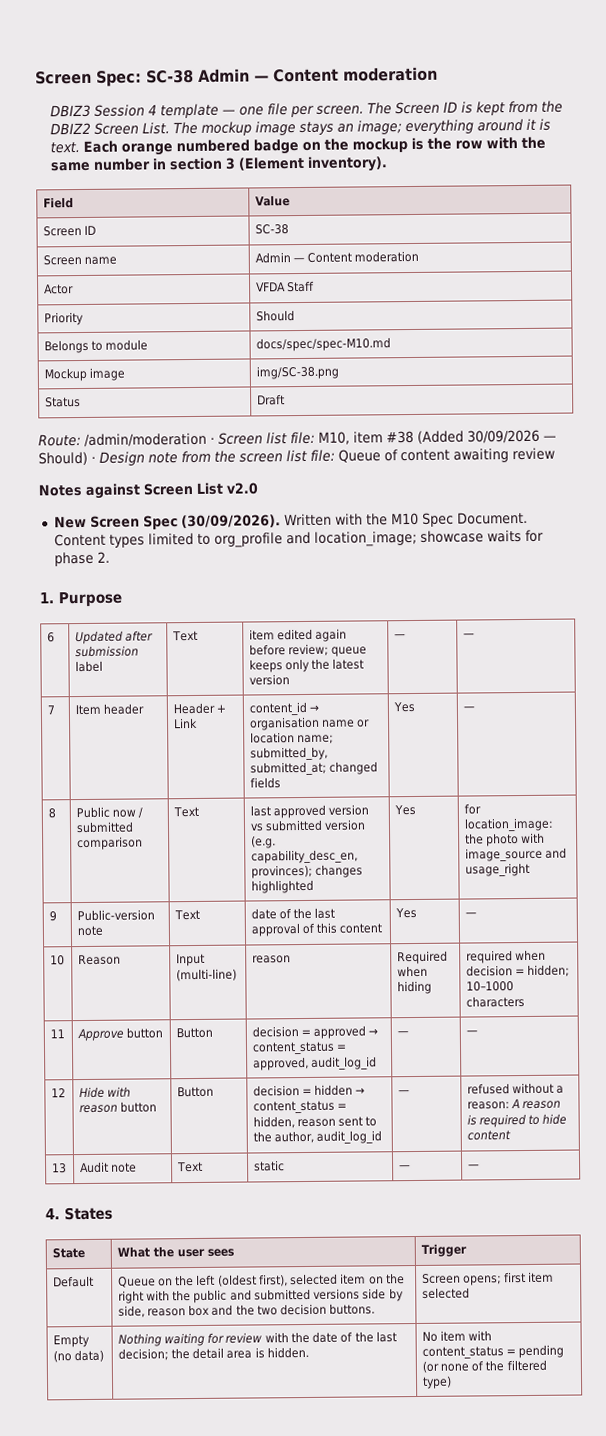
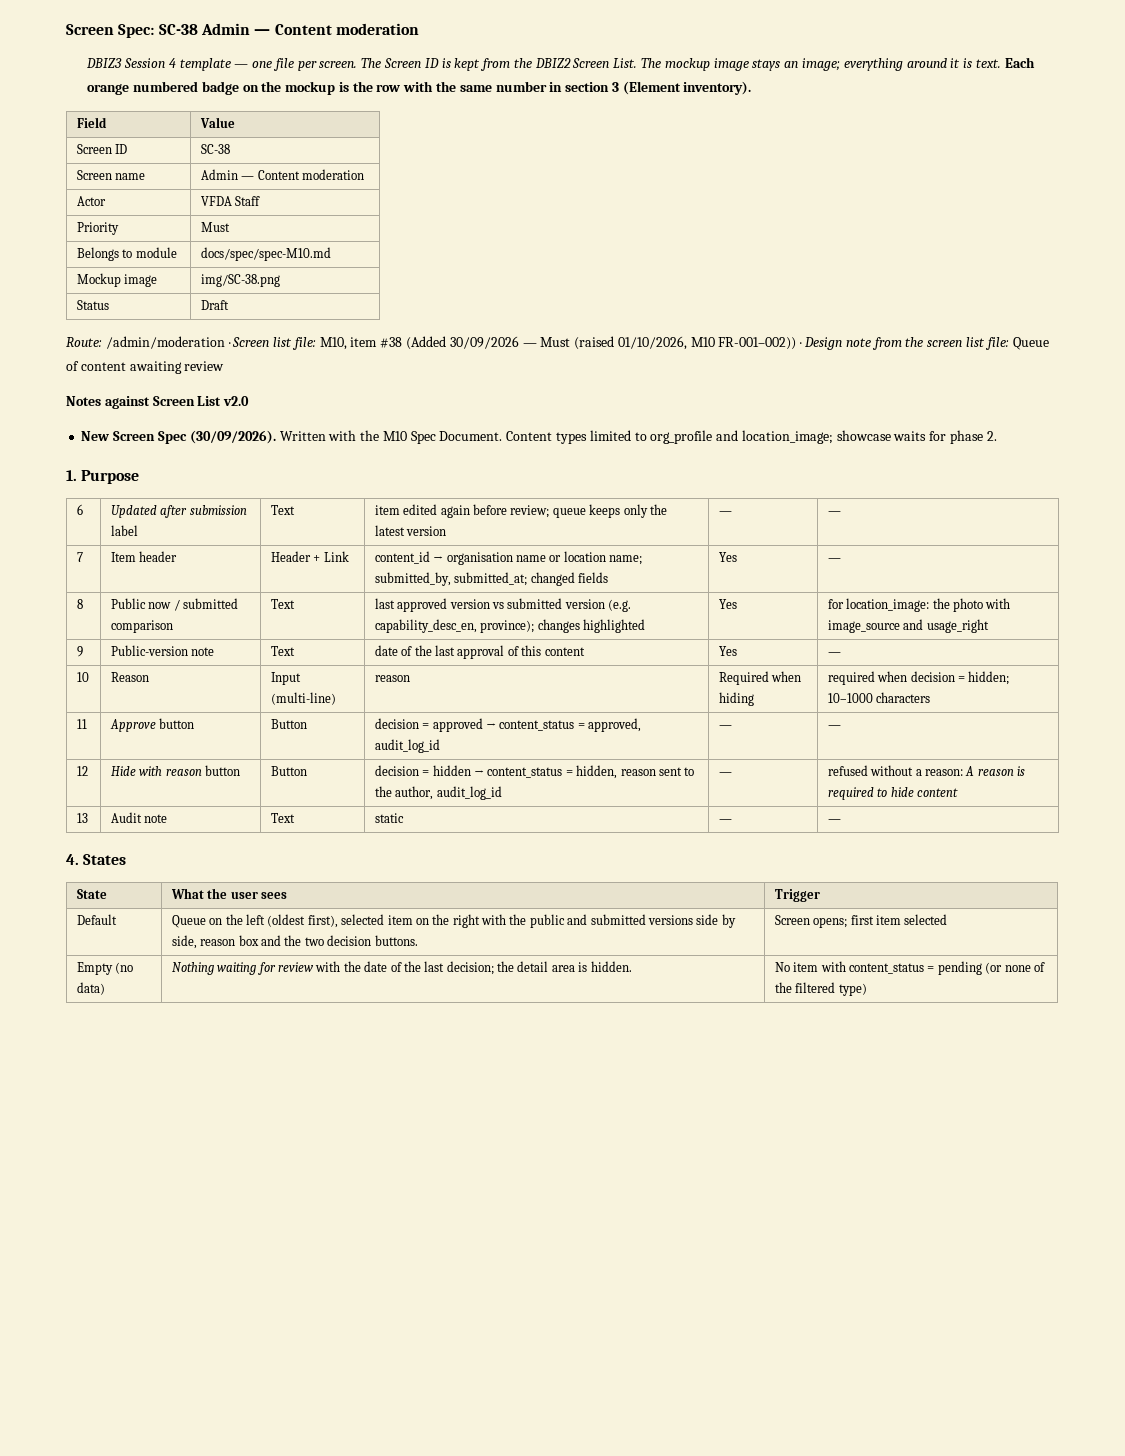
- Priority | Should
+ Priority | Must
- Route: /admin/moderation · Screen list file: M10, item #38 (Added 30/09/2026 — Should) · Design note from the screen list file: Queue of content awaiting review
+ Route: /admin/moderation · Screen list file: M10, item #38 (Added 30/09/2026 — Must (raised 01/10/2026, M10 FR-001–002)) · Design note from the screen list file: Queue of content awaiting review
- 8 | Public now / submitted comparison | Text | last approved version vs submitted version (e.g. capability_desc_en, provinces); changes highlighted | Yes | for location_image: the photo with image_source and usage_right
+ 8 | Public now / submitted comparison | Text | last approved version vs submitted version (e.g. capability_desc_en, province); changes highlighted | Yes | for location_image: the photo with image_source and usage_right

